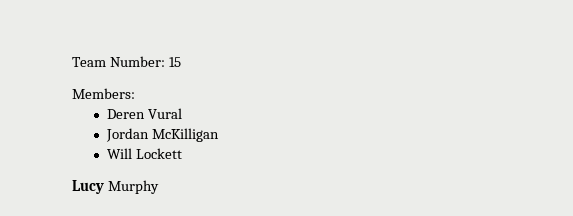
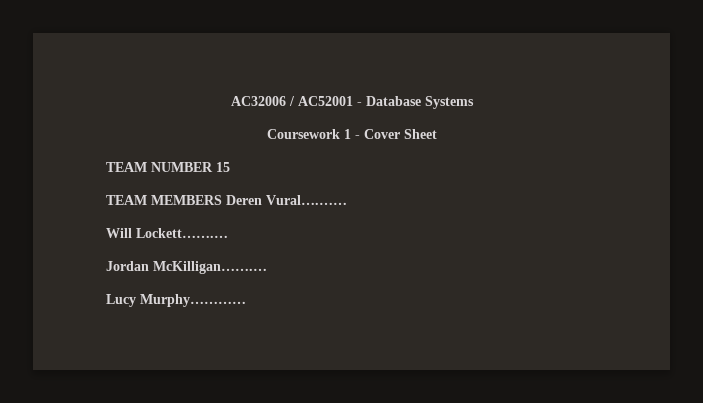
- Team Number: 15
- Members:
- Deren Vural
- Jordan McKilligan
- Will Lockett
+ AC32006 / AC52001 - Database Systems
+ Coursework 1 - Cover Sheet
+ TEAM NUMBER 15
+ TEAM MEMBERS Deren Vural….……
+ Will Lockett…….…
+ Jordan McKilligan…….…
- Lucy Murphy
+ Lucy Murphy…………

